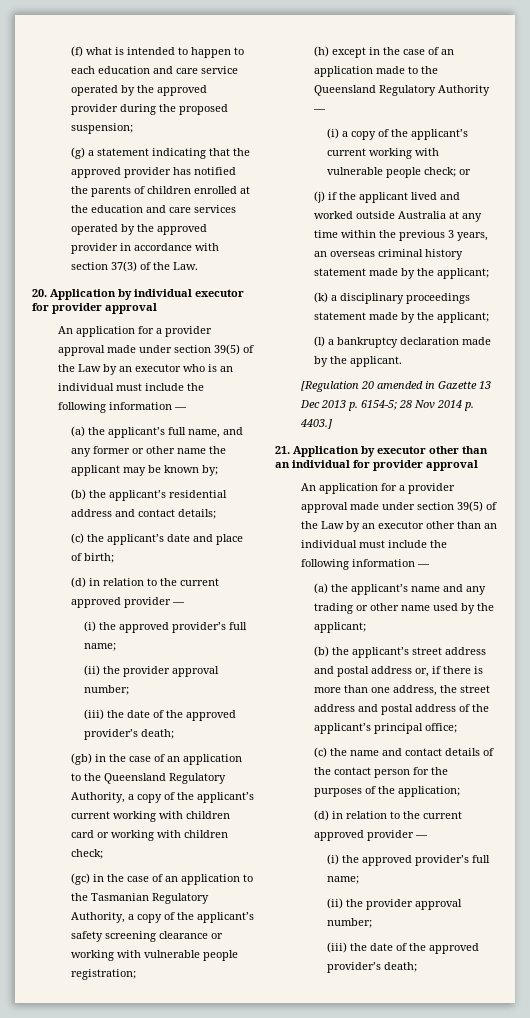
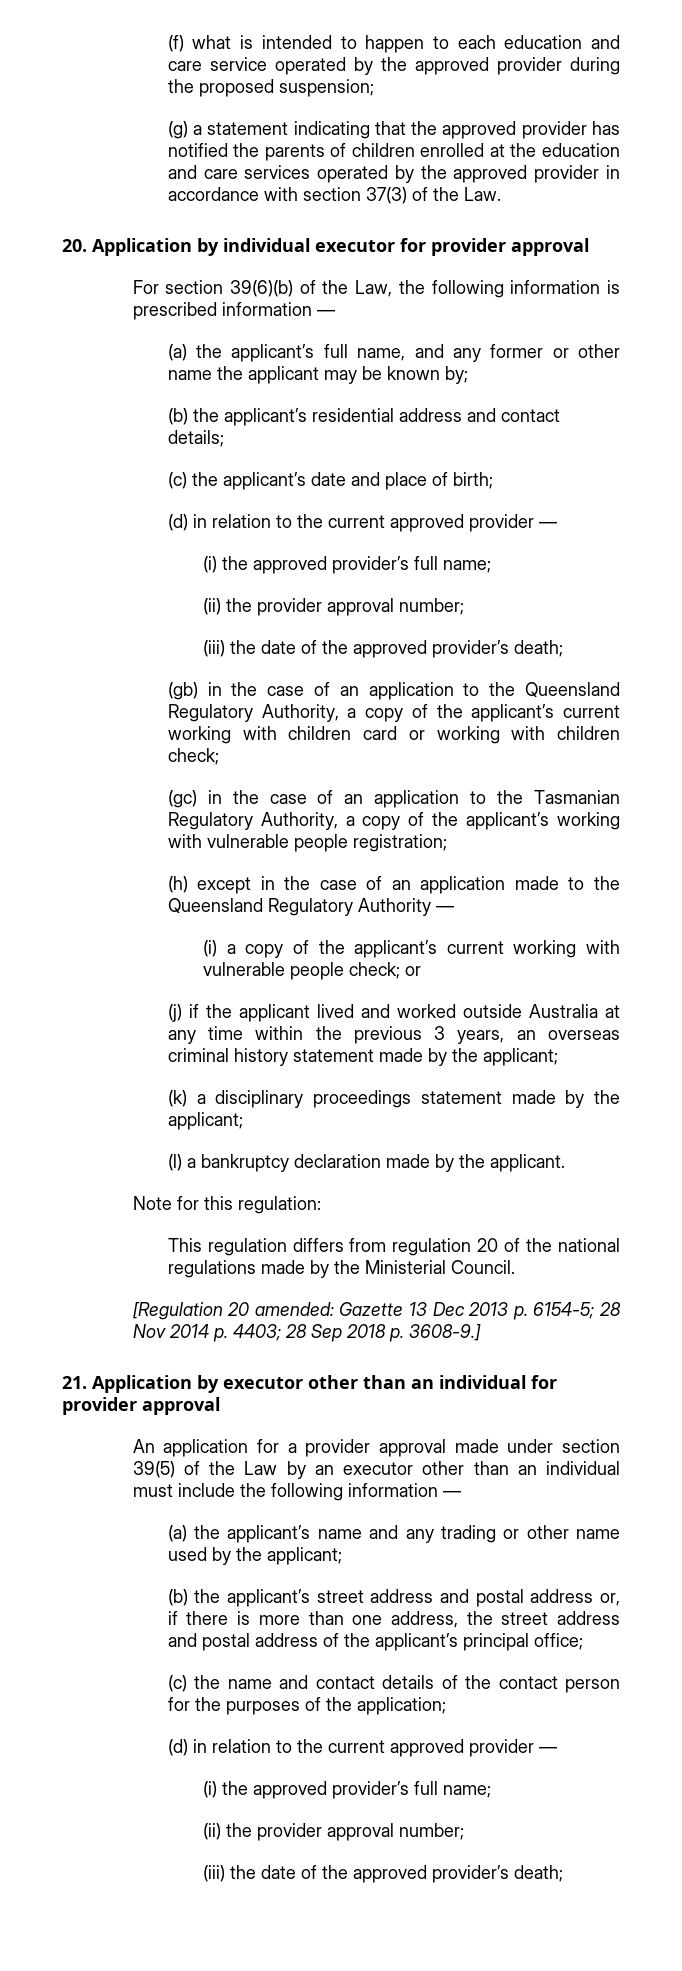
- An application for a provider approval made under section 39(5) of the Law by an executor who is an individual must include the following information —
+ For section 39(6)(b) of the Law, the following information is prescribed information —
- (gc) in the case of an application to the Tasmanian Regulatory Authority, a copy of the applicant’s safety screening clearance or working with vulnerable people registration;
+ (gc) in the case of an application to the Tasmanian Regulatory Authority, a copy of the applicant’s working with vulnerable people registration;
+ Note for this regulation:
+ This regulation differs from regulation 20 of the national regulations made by the Ministerial Council.
- [Regulation 20 amended in Gazette 13 Dec 2013 p. 6154-5; 28 Nov 2014 p. 4403.]
+ [Regulation 20 amended: Gazette 13 Dec 2013 p. 6154-5; 28 Nov 2014 p. 4403; 28 Sep 2018 p. 3608-9.]

